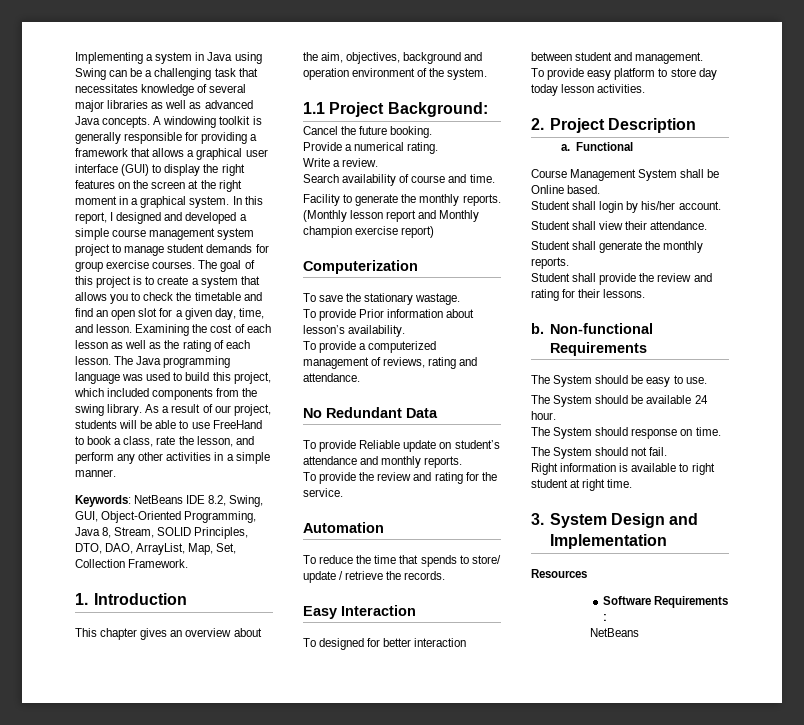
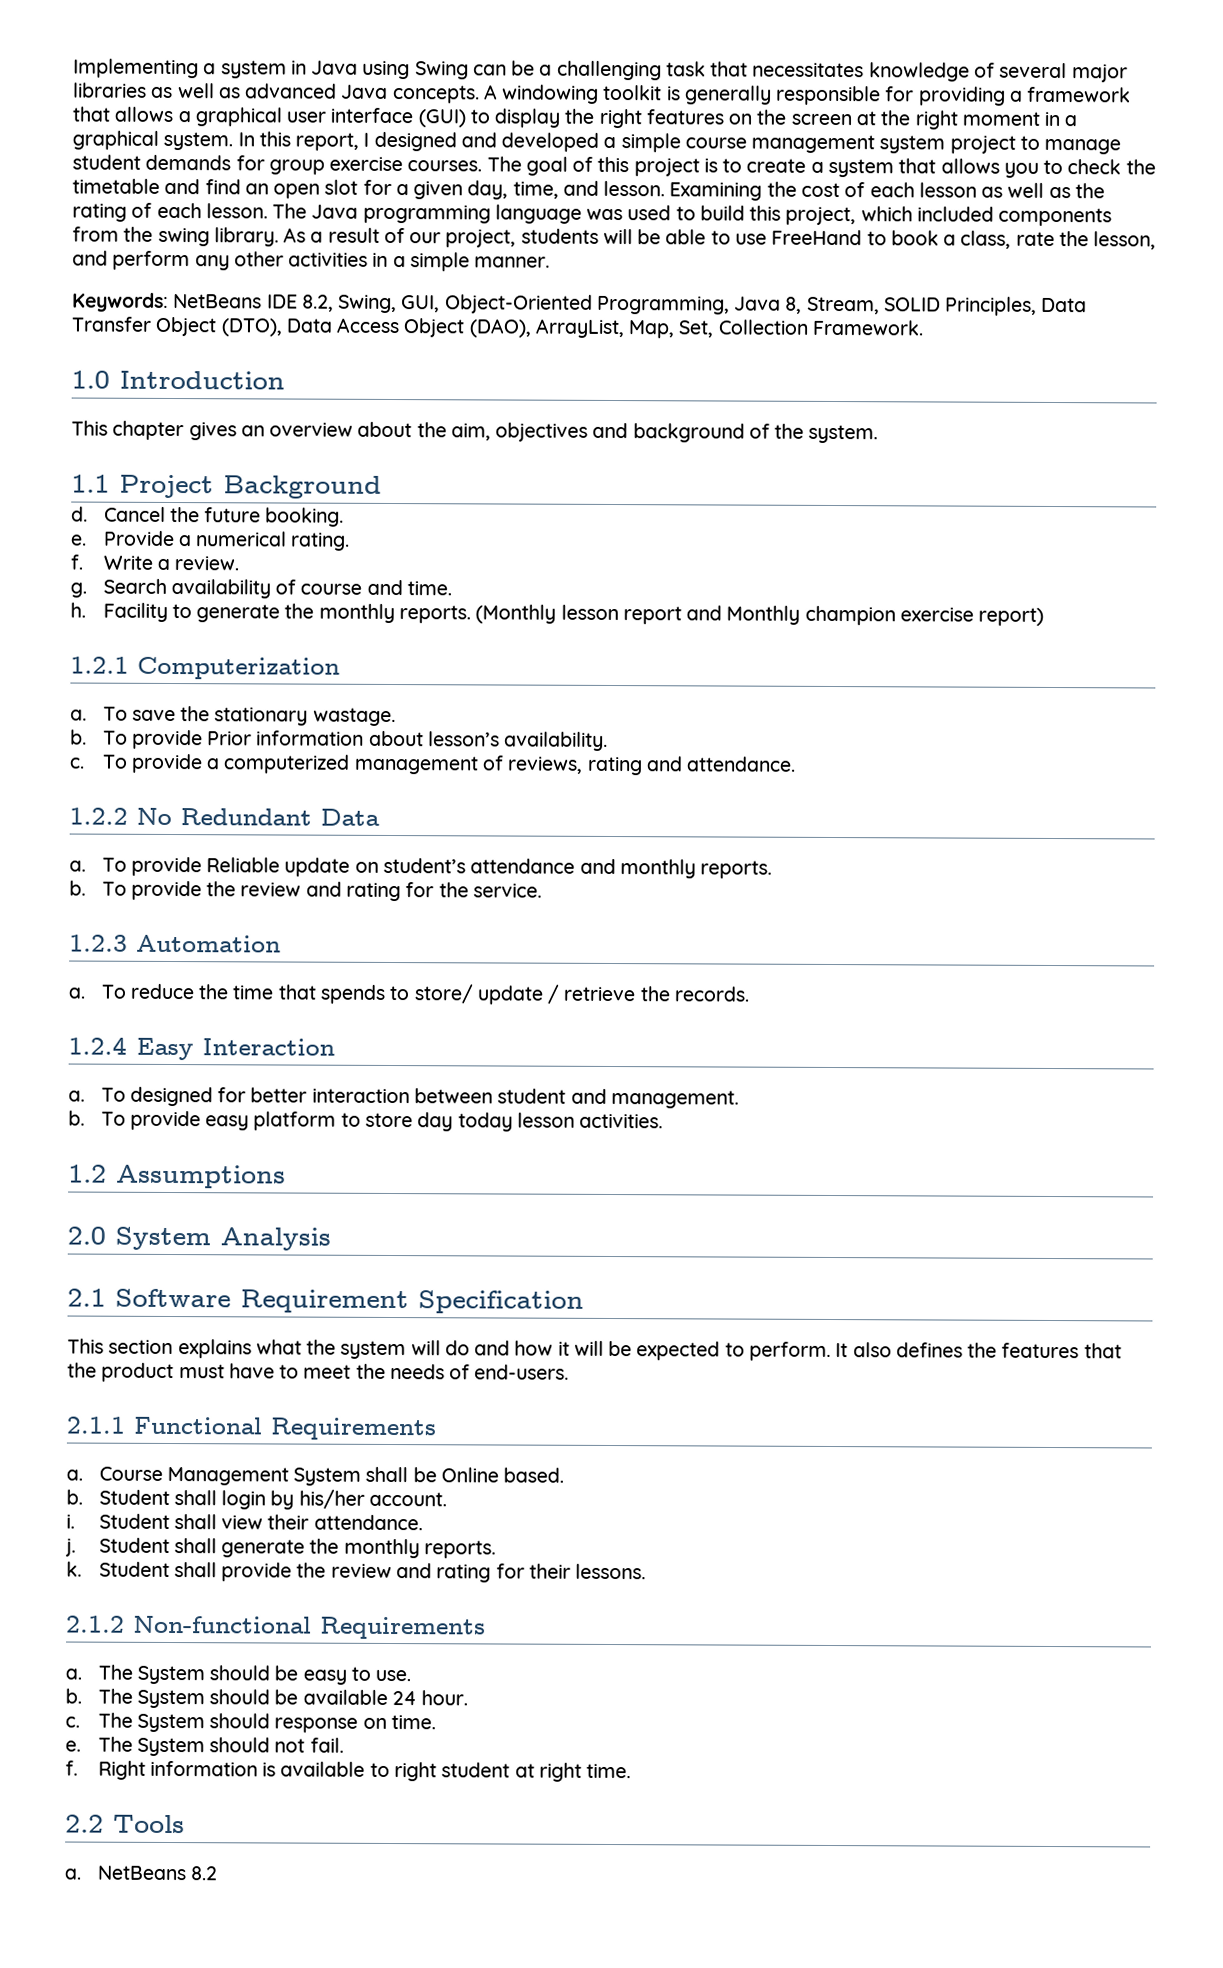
- Keywords: NetBeans IDE 8.2, Swing, GUI, Object-Oriented Programming, Java 8, Stream, SOLID Principles, DTO, DAO, ArrayList, Map, Set, Collection Framework.
+ Keywords: NetBeans IDE 8.2, Swing, GUI, Object-Oriented Programming, Java 8, Stream, SOLID Principles, Data Transfer Object (DTO), Data Access Object (DAO), ArrayList, Map, Set, Collection Framework.
- 1. Introduction
+ 1.0 Introduction
- This chapter gives an overview about the aim, objectives, background and operation environment of the system.
+ This chapter gives an overview about the aim, objectives and background of the system.
- 1.1 Project Background:
- Cancel the future booking.
- Provide a numerical rating.
- Write a review.
+ 1.1 Project Background
+ d. Cancel the future booking.
+ e. Provide a numerical rating.
+ f. Write a review.
+ g.
+ h.
- Computerization
- To save the stationary wastage.
- To provide Prior information about lesson’s availability.
- To provide a computerized management of reviews, rating and attendance.
+ 1.2.1 Computerization
+ a. To save the stationary wastage.
+ b. To provide Prior information about lesson’s availability.
+ c. To provide a computerized management of reviews, rating and attendance.
- No Redundant Data
- To provide Reliable update on student’s attendance and monthly reports.
- To provide the review and rating for the service.
+ 1.2.2 No Redundant Data
+ a. To provide Reliable update on student’s attendance and monthly reports.
+ b. To provide the review and rating for the service.
- Automation
- To reduce the time that spends to store/ update / retrieve the records.
+ 1.2.3 Automation
+ a. To reduce the time that spends to store/ update / retrieve the records.
- Easy Interaction
- To designed for better interaction between student and management.
- To provide easy platform to store day today lesson activities.
+ 1.2.4 Easy Interaction
+ a. To designed for better interaction between student and management.
+ b. To provide easy platform to store day today lesson activities.
- 2. Project Description
- a. Functional
- Course Management System shall be Online based.
- Student shall login by his/her account.
+ 1.2 Assumptions
+ 2.0 System Analysis
+ 2.1 Software Requirement Specification
+ This section explains what the system will do and how it will be expected to perform. It also defines the features that the product must have to meet the needs of end-users.
+ 2.1.1 Functional Requirements
+ a. Course Management System shall be Online based.
+ b. Student shall login by his/her account.
+ i.
+ j.
+ k.
- b. Non-functional Requirements
- The System should be easy to use.
- The System should be available 24 hour.
- The System should response on time.
- The System should not fail.
- Right information is available to right student at right time.
+ 2.1.2 Non-functional Requirements
+ a. The System should be easy to use.
+ b. The System should be available 24 hour.
+ c. The System should response on time.
+ e. The System should not fail.
+ f. Right information is available to right student at right time.
- 3. System Design and Implementation
- Resources
- Software Requirements :
- NetBeans
+ 2.2 Tools
+ a. NetBeans 8.2

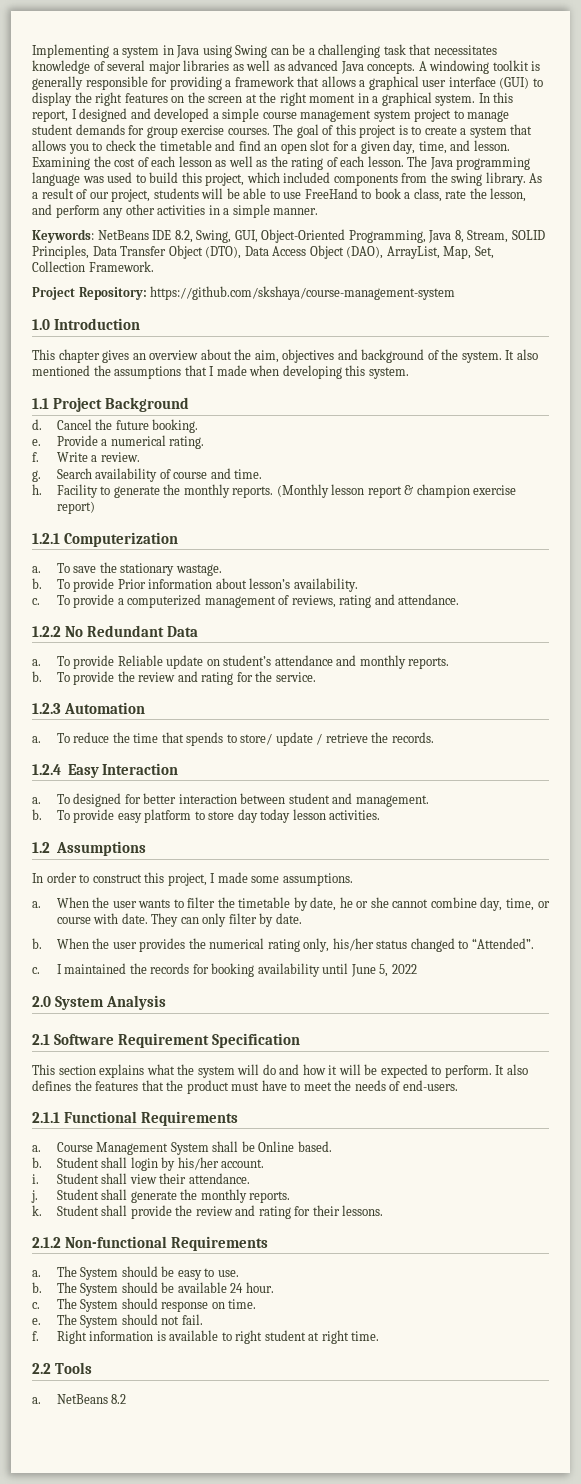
+ Project Repository: https://github.com/skshaya/course-management-system
+ It also mentioned the assumptions that I made when developing this system.
- (Monthly lesson report and Monthly champion exercise report)
+ (Monthly lesson report & champion exercise report)
+ In order to construct this project, I made some assumptions.
+ a. When the user wants to filter the timetable by date, he or she cannot combine day, time, or course with date. They can only filter by date.
+ b. When the user provides the numerical rating only, his/her status changed to “Attended”.
+ c. I maintained the records for booking availability until June 5, 2022

